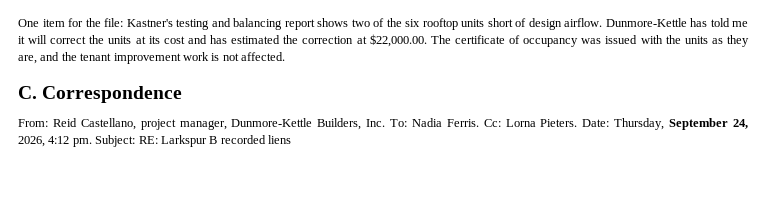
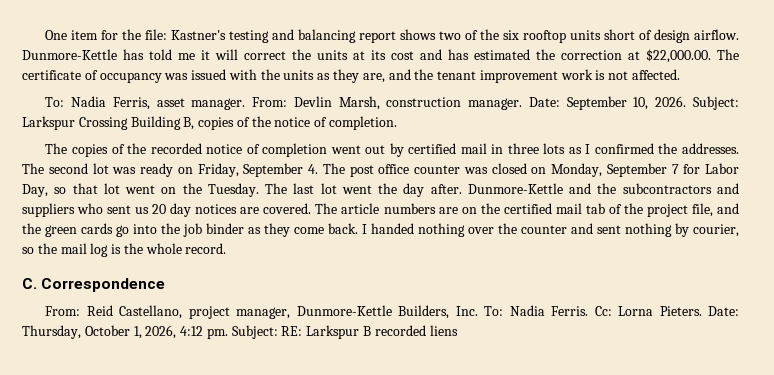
+ To: Nadia Ferris, asset manager. From: Devlin Marsh, construction manager. Date: September 10, 2026. Subject: Larkspur Crossing Building B, copies of the notice of completion.
+ The copies of the recorded notice of completion went out by certified mail in three lots as I confirmed the addresses. The second lot was ready on Friday, September 4. The post office counter was closed on Monday, September 7 for Labor Day, so that lot went on the Tuesday. The last lot went the day after. Dunmore-Kettle and the subcontractors and suppliers who sent us 20 day notices are covered. The article numbers are on the certified mail tab of the project file, and the green cards go into the job binder as they come back. I handed nothing over the counter and sent nothing by courier, so the mail log is the whole record.
- Date: Thursday, September 24, 2026, 4:12 pm.
+ Date: Thursday, October 1, 2026, 4:12 pm.

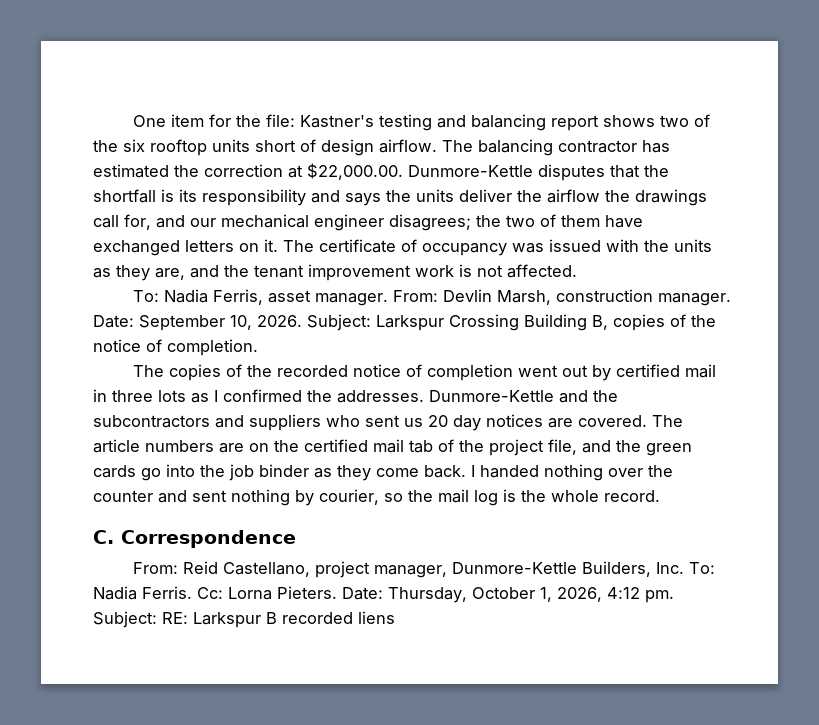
- Dunmore-Kettle has told me it will correct the units at its cost and has estimated the correction at $22,000.00. The certificate of occupancy was issued with the units as they are, and the tenant improvement work is not affected.
+ The balancing contractor has estimated the correction at $22,000.00. Dunmore-Kettle disputes that the shortfall is its responsibility and says the units deliver the airflow the drawings call for, and our mechanical engineer disagrees; the two of them have exchanged letters on it. The certificate of occupancy was issued with the units as they are, and the tenant improvement work is not affected.
- The second lot was ready on Friday, September 4. The post office counter was closed on Monday, September 7 for Labor Day, so that lot went on the Tuesday. The last lot went the day after.

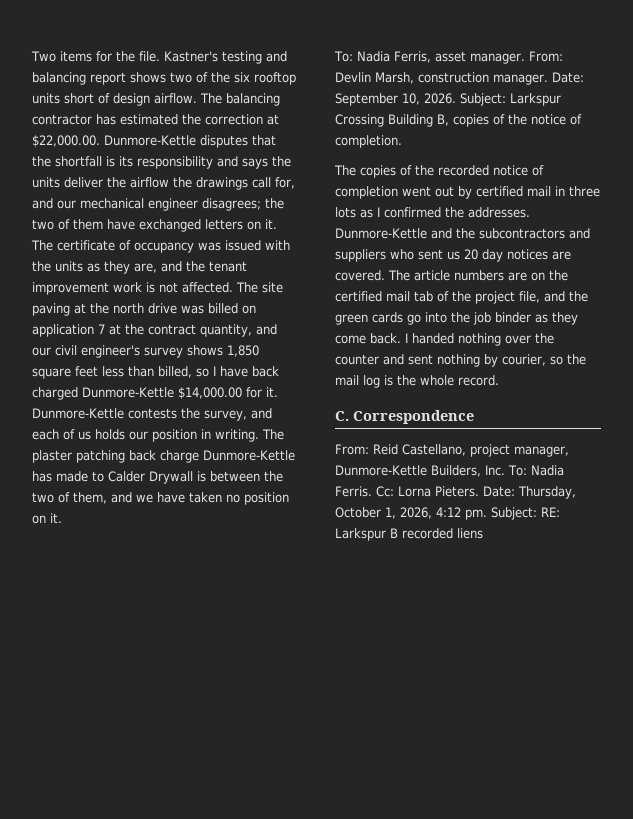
- One item for the file: Kastner's testing and balancing report shows two of the six rooftop units short of design airflow.
+ Two items for the file. Kastner's testing and balancing report shows two of the six rooftop units short of design airflow.
+ The site paving at the north drive was billed on application 7 at the contract quantity, and our civil engineer's survey shows 1,850 square feet less than billed, so I have back charged Dunmore-Kettle $14,000.00 for it. Dunmore-Kettle contests the survey, and each of us holds our position in writing. The plaster patching back charge Dunmore-Kettle has made to Calder Drywall is between the two of them, and we have taken no position on it.

